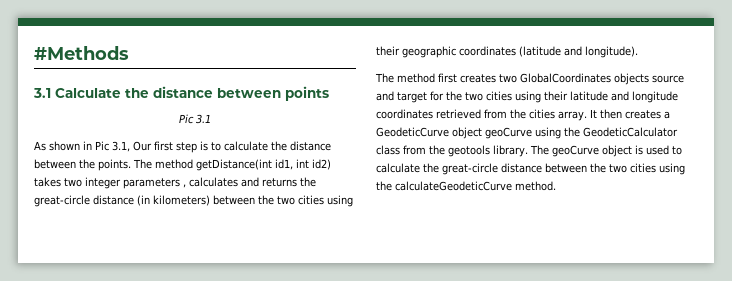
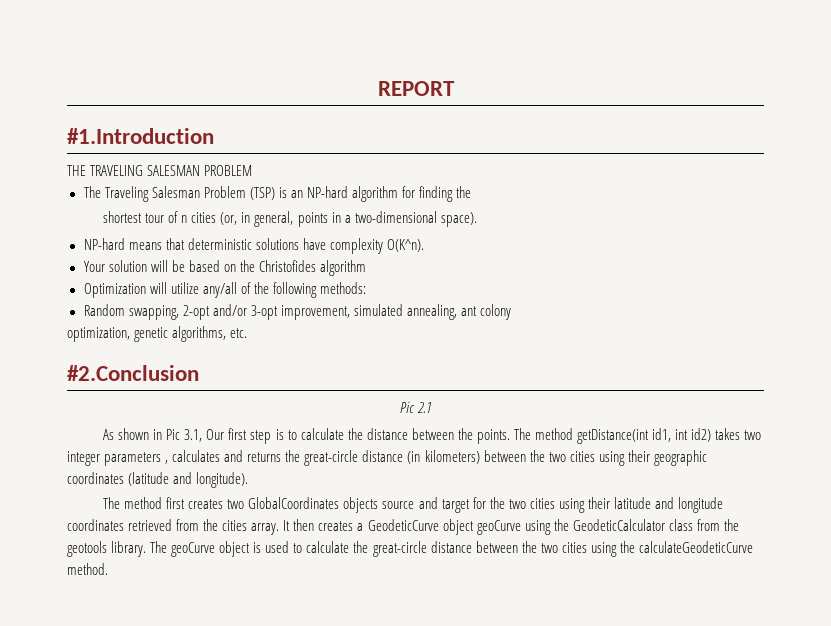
- #Methods
- 3.1 Calculate the distance between points
- Pic 3.1
+ REPORT
+ #1.Introduction
+ THE TRAVELING SALESMAN PROBLEM
+ The Traveling Salesman Problem (TSP) is an NP-hard algorithm for finding the
+ shortest tour of n cities (or, in general, points in a two-dimensional space).
+ NP-hard means that deterministic solutions have complexity O(K^n).
+ Your solution will be based on the Christofides algorithm
+ Optimization will utilize any/all of the following methods:
+ Random swapping, 2-opt and/or 3-opt improvement, simulated annealing, ant colony
+ optimization, genetic algorithms, etc.
+ #2.Conclusion
+ Pic 2.1

